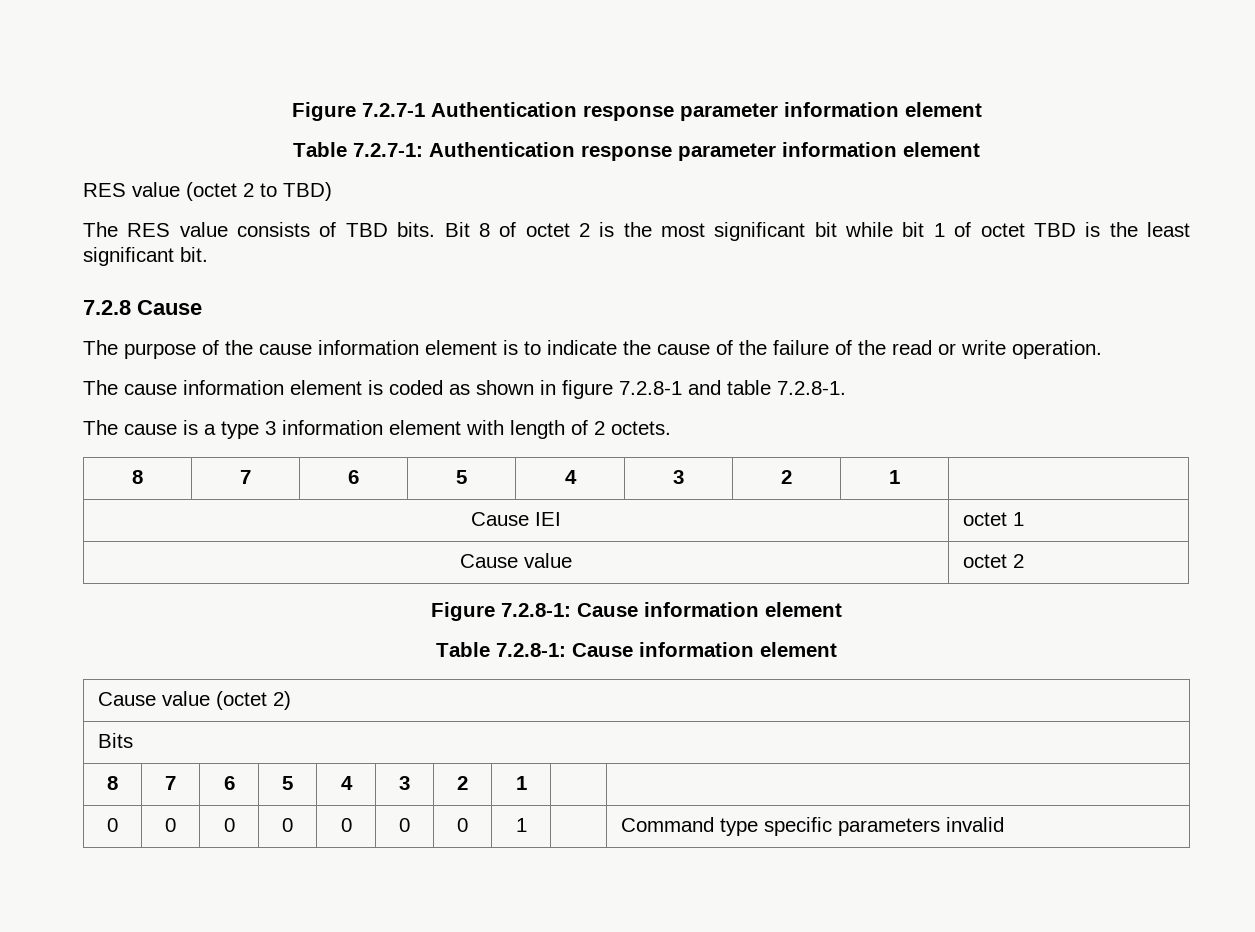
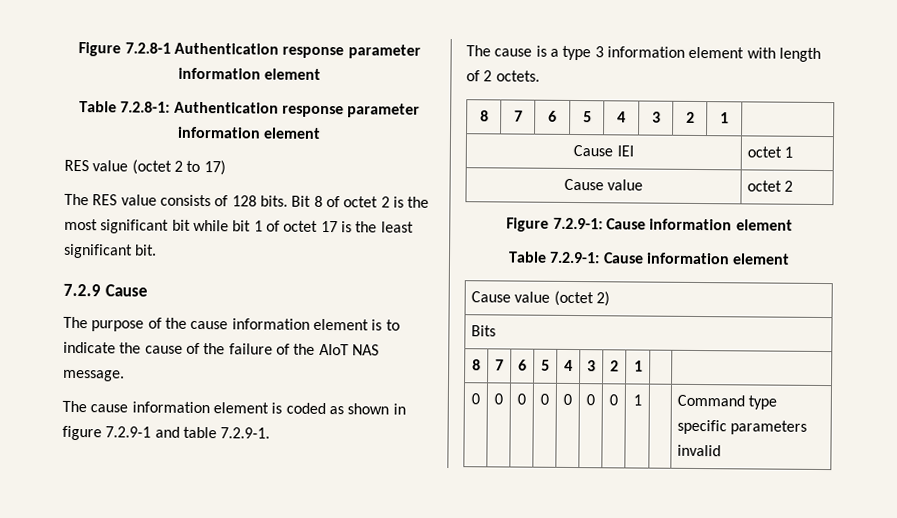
- Figure 7.2.7-1 Authentication response parameter information element
+ Figure 7.2.8-1 Authentication response parameter information element
- Table 7.2.7-1: Authentication response parameter information element
+ Table 7.2.8-1: Authentication response parameter information element
- RES value (octet 2 to TBD)
+ RES value (octet 2 to 17)
- The RES value consists of TBD bits.
+ The RES value consists of 128 bits.
- Bit 8 of octet 2 is the most significant bit while bit 1 of octet TBD is the least significant bit.
+ Bit 8 of octet 2 is the most significant bit while bit 1 of octet 17 is the least significant bit.
- 7.2.8 Cause
+ 7.2.9 Cause
- The purpose of the cause information element is to indicate the cause of the failure of the read or write operation.
+ The purpose of the cause information element is to indicate the cause of the failure of the AIoT NAS message.
- The cause information element is coded as shown in figure 7.2.8-1 and table 7.2.8-1.
+ The cause information element is coded as shown in figure 7.2.9-1 and table 7.2.9-1.
- Figure 7.2.8-1: Cause information element
+ Figure 7.2.9-1: Cause information element
- Table 7.2.8-1: Cause information element
+ Table 7.2.9-1: Cause information element

